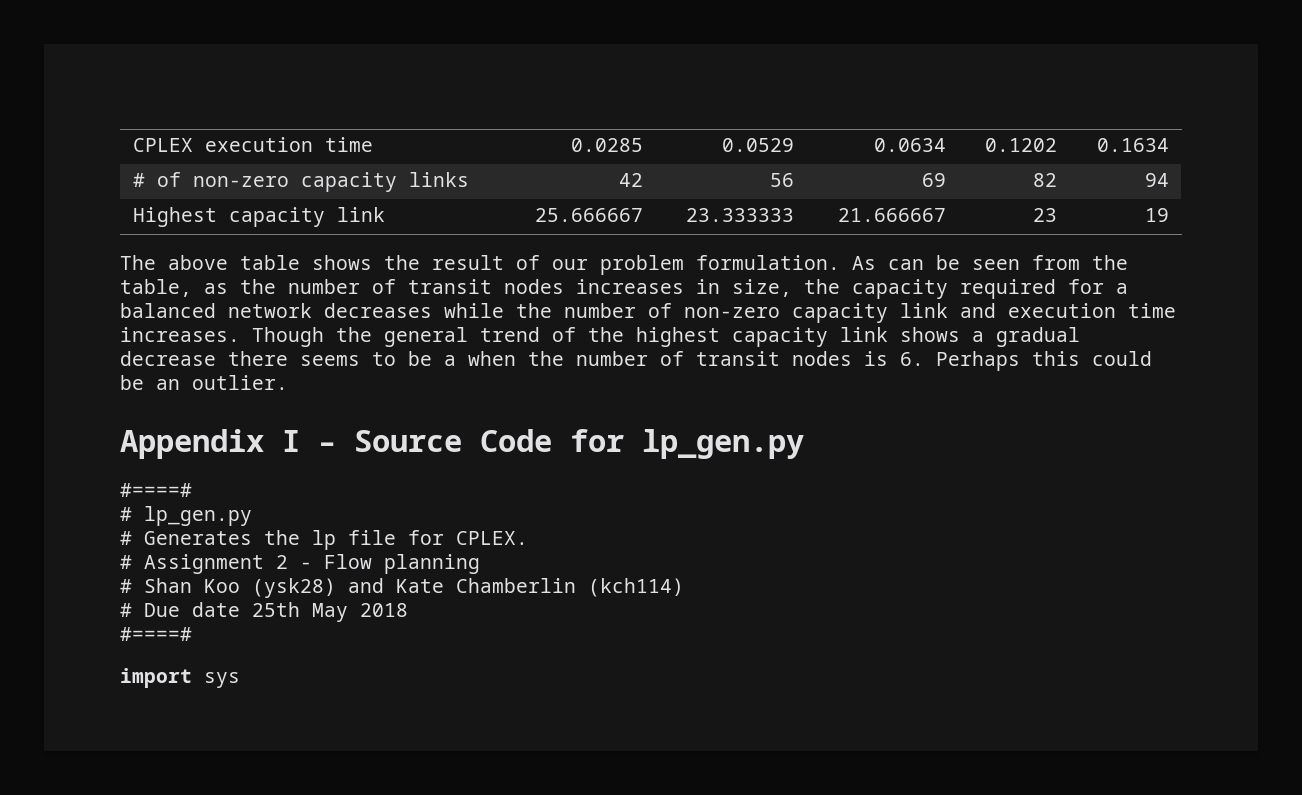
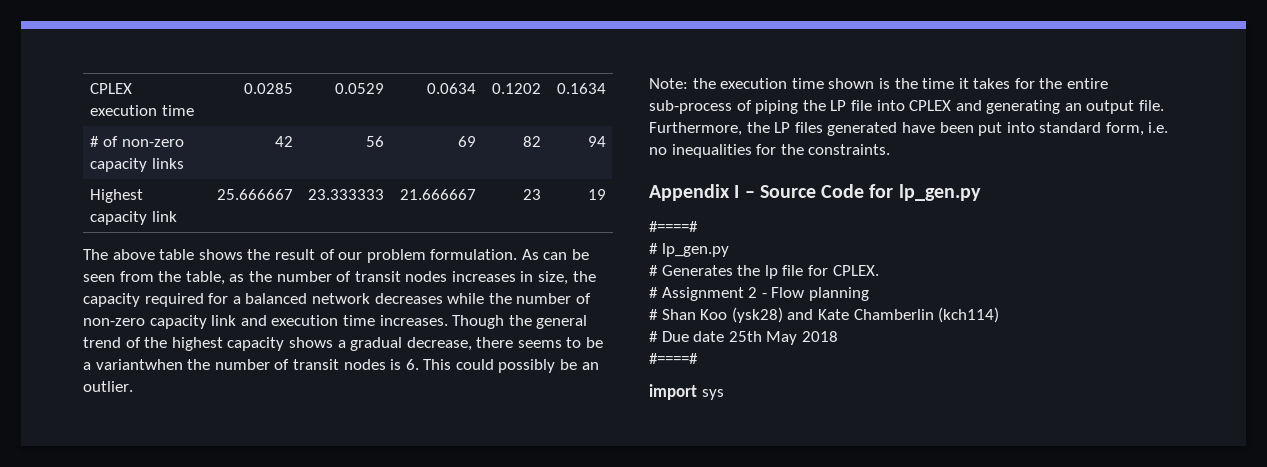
- Though the general trend of the highest capacity link shows a gradual decrease there seems to be a when the number of transit nodes is 6. Perhaps this could be an outlier.
+ Though the general trend of the highest capacity shows a gradual decrease, there seems to be a variantwhen the number of transit nodes is 6. This could possibly be an outlier.
+ Note: the execution time shown is the time it takes for the entire sub-process of piping the LP file into CPLEX and generating an output file. Furthermore, the LP files generated have been put into standard form, i.e. no inequalities for the constraints.

